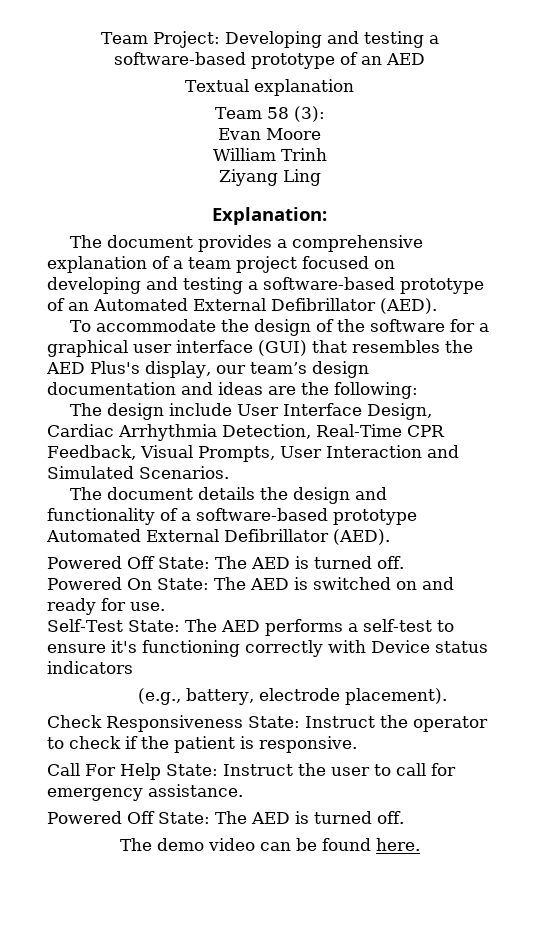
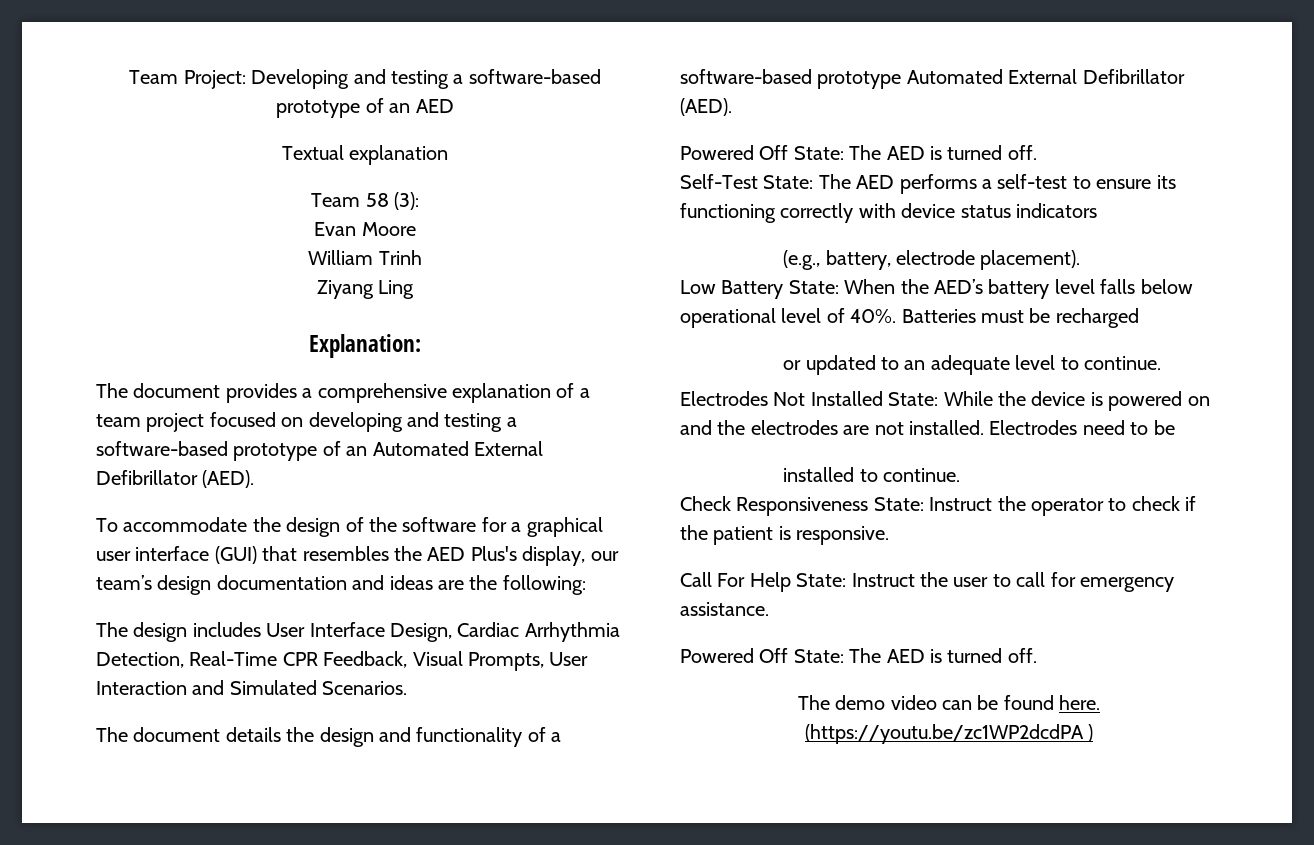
- The design include User Interface Design, Cardiac Arrhythmia Detection, Real-Time CPR Feedback, Visual Prompts, User Interaction and Simulated Scenarios.
+ The design includes User Interface Design, Cardiac Arrhythmia Detection, Real-Time CPR Feedback, Visual Prompts, User Interaction and Simulated Scenarios.
- Powered On State: The AED is switched on and ready for use.
- Self-Test State: The AED performs a self-test to ensure it's functioning correctly with Device status indicators
+ Self-Test State: The AED performs a self-test to ensure its functioning correctly with device status indicators
+ Low Battery State: When the AED’s battery level falls below operational level of 40%. Batteries must be recharged
+ or updated to an adequate level to continue.
+ Electrodes Not Installed State: While the device is powered on and the electrodes are not installed. Electrodes need to be
+ installed to continue.
+ (https://youtu.be/zc1WP2dcdPA )

